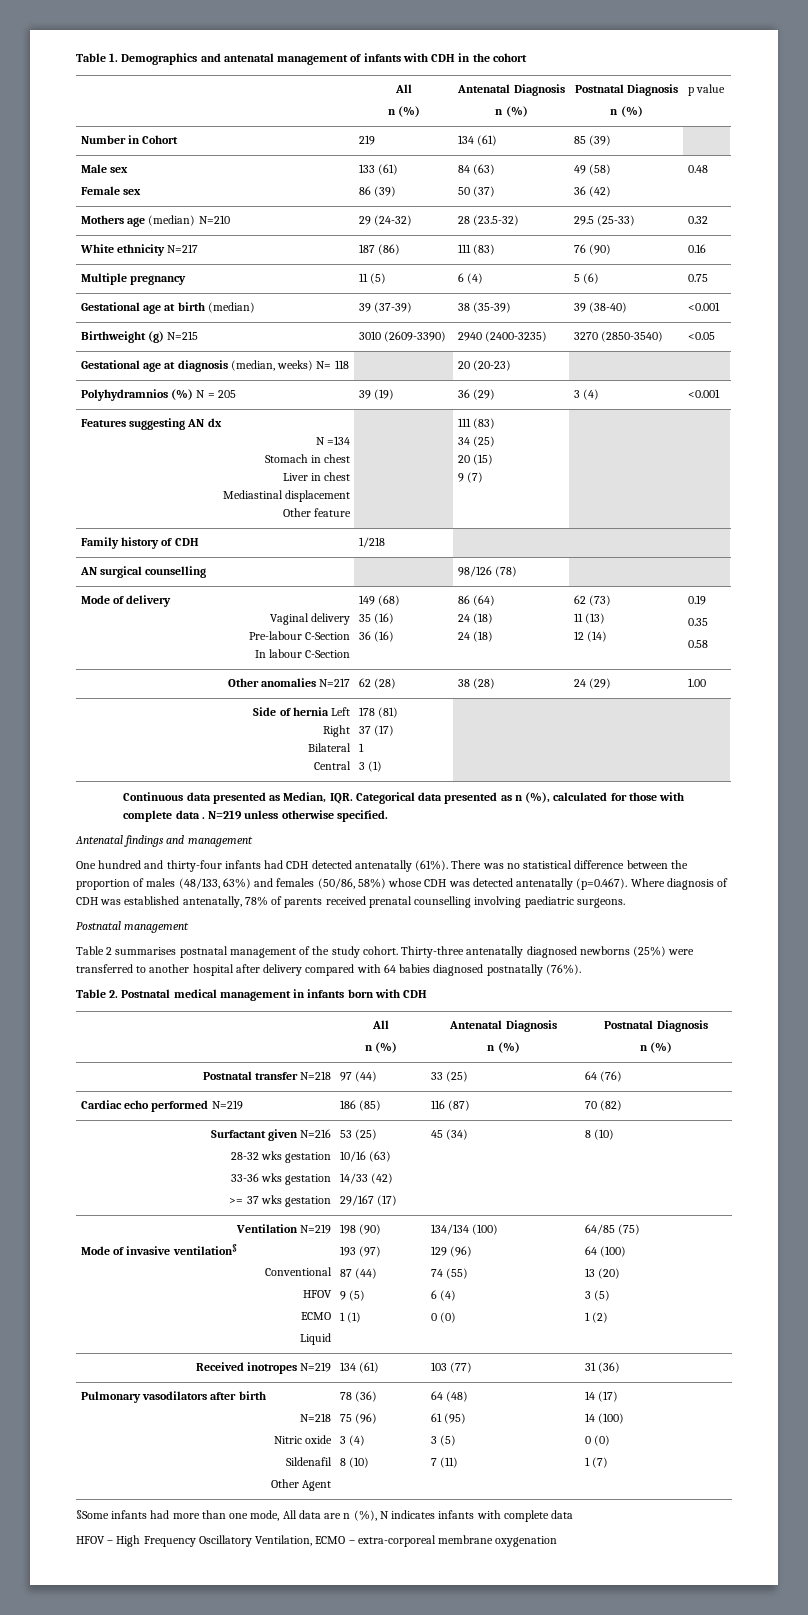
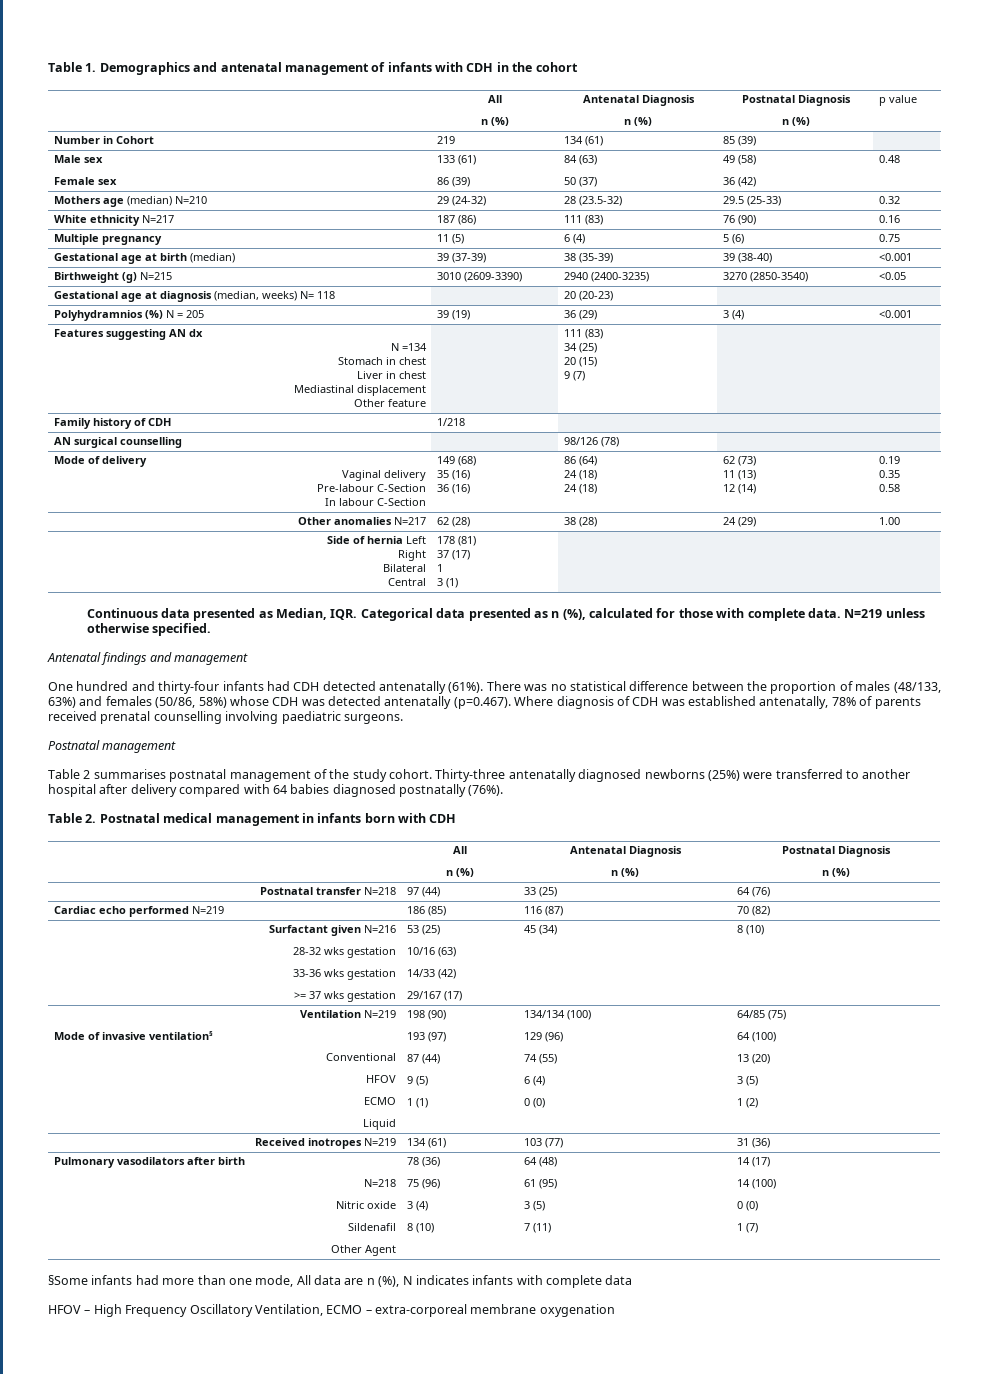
- Continuous data presented as Median, IQR. Categorical data presented as n (%), calculated for those with complete data .
+ Continuous data presented as Median, IQR. Categorical data presented as n (%), calculated for those with complete data.

